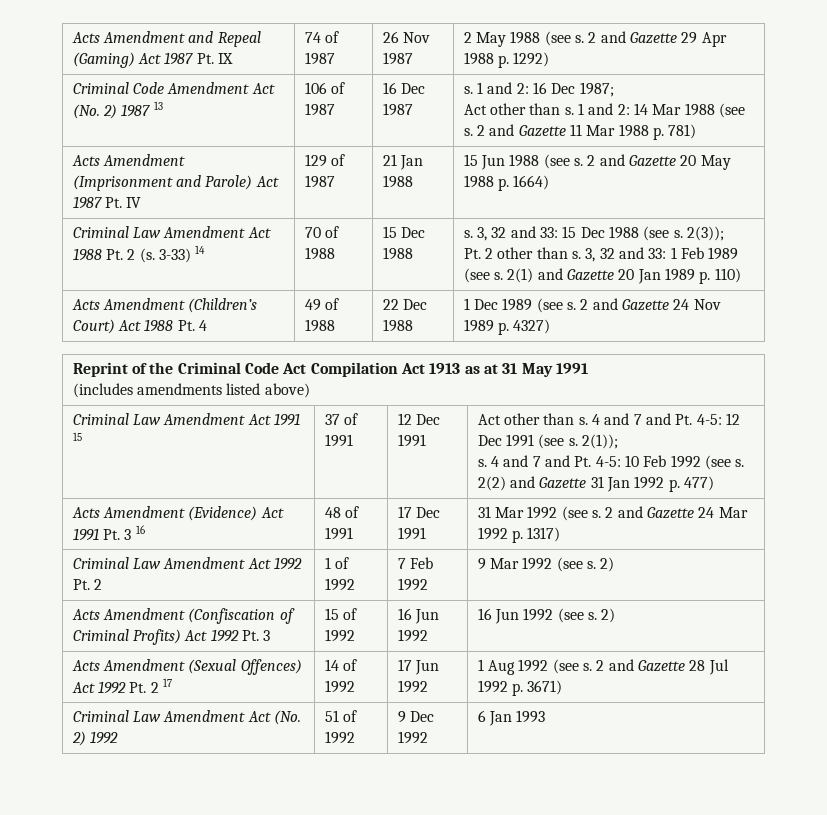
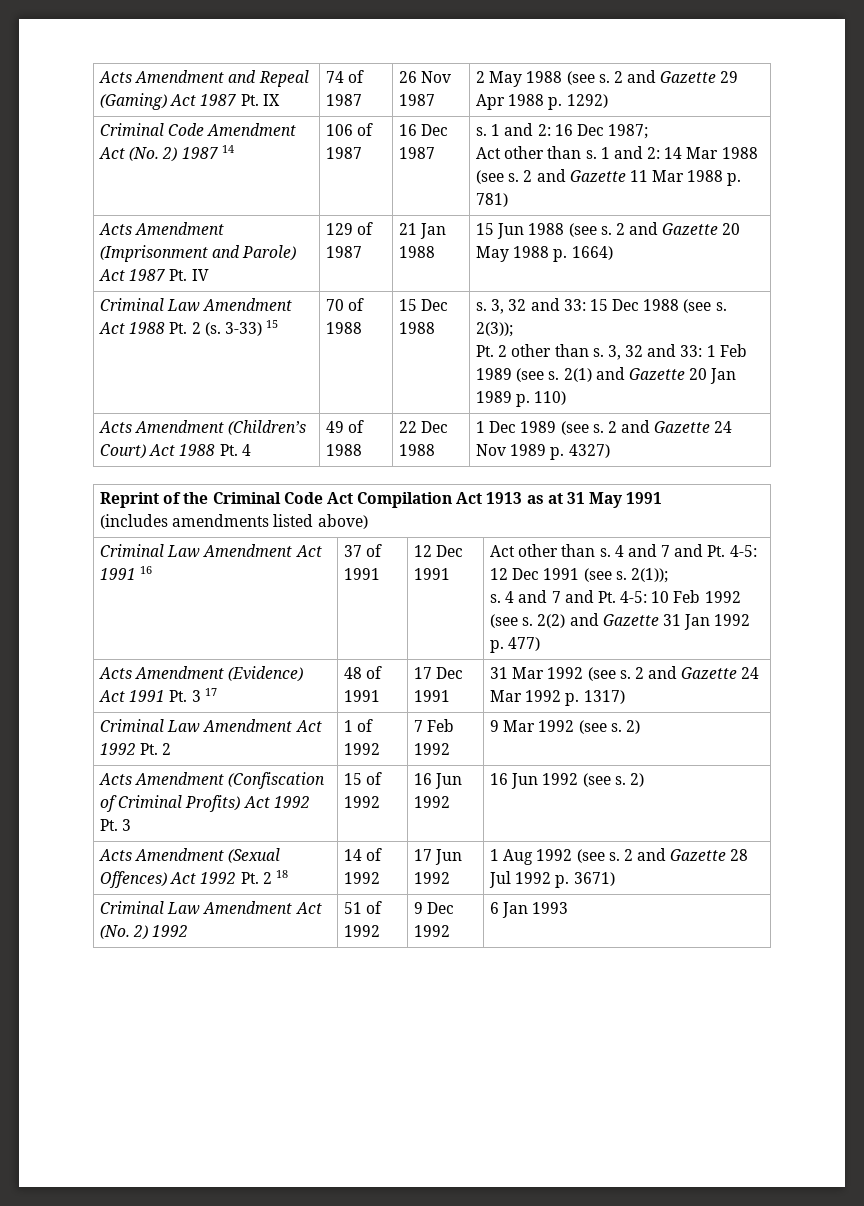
- Criminal Code Amendment Act (No. 2) 1987 13
+ Criminal Code Amendment Act (No. 2) 1987 14
- 3-33) 14
+ 3-33) 15
- Criminal Law Amendment Act 1991 15
+ Criminal Law Amendment Act 1991 16
- Acts Amendment (Evidence) Act 1991 Pt. 3 16 | 48 of 1991 | 17 Dec 1991 | 31 Mar 1992 (see s. 2 and Gazette 24 Mar 1992 p. 1317)
+ Acts Amendment (Evidence) Act 1991 Pt. 3 17 | 48 of 1991 | 17 Dec 1991 | 31 Mar 1992 (see s. 2 and Gazette 24 Mar 1992 p. 1317)
- Acts Amendment (Sexual Offences) Act 1992 Pt. 2 17 | 14 of 1992 | 17 Jun 1992 | 1 Aug 1992 (see s. 2 and Gazette 28 Jul 1992 p. 3671)
+ Acts Amendment (Sexual Offences) Act 1992 Pt. 2 18 | 14 of 1992 | 17 Jun 1992 | 1 Aug 1992 (see s. 2 and Gazette 28 Jul 1992 p. 3671)

